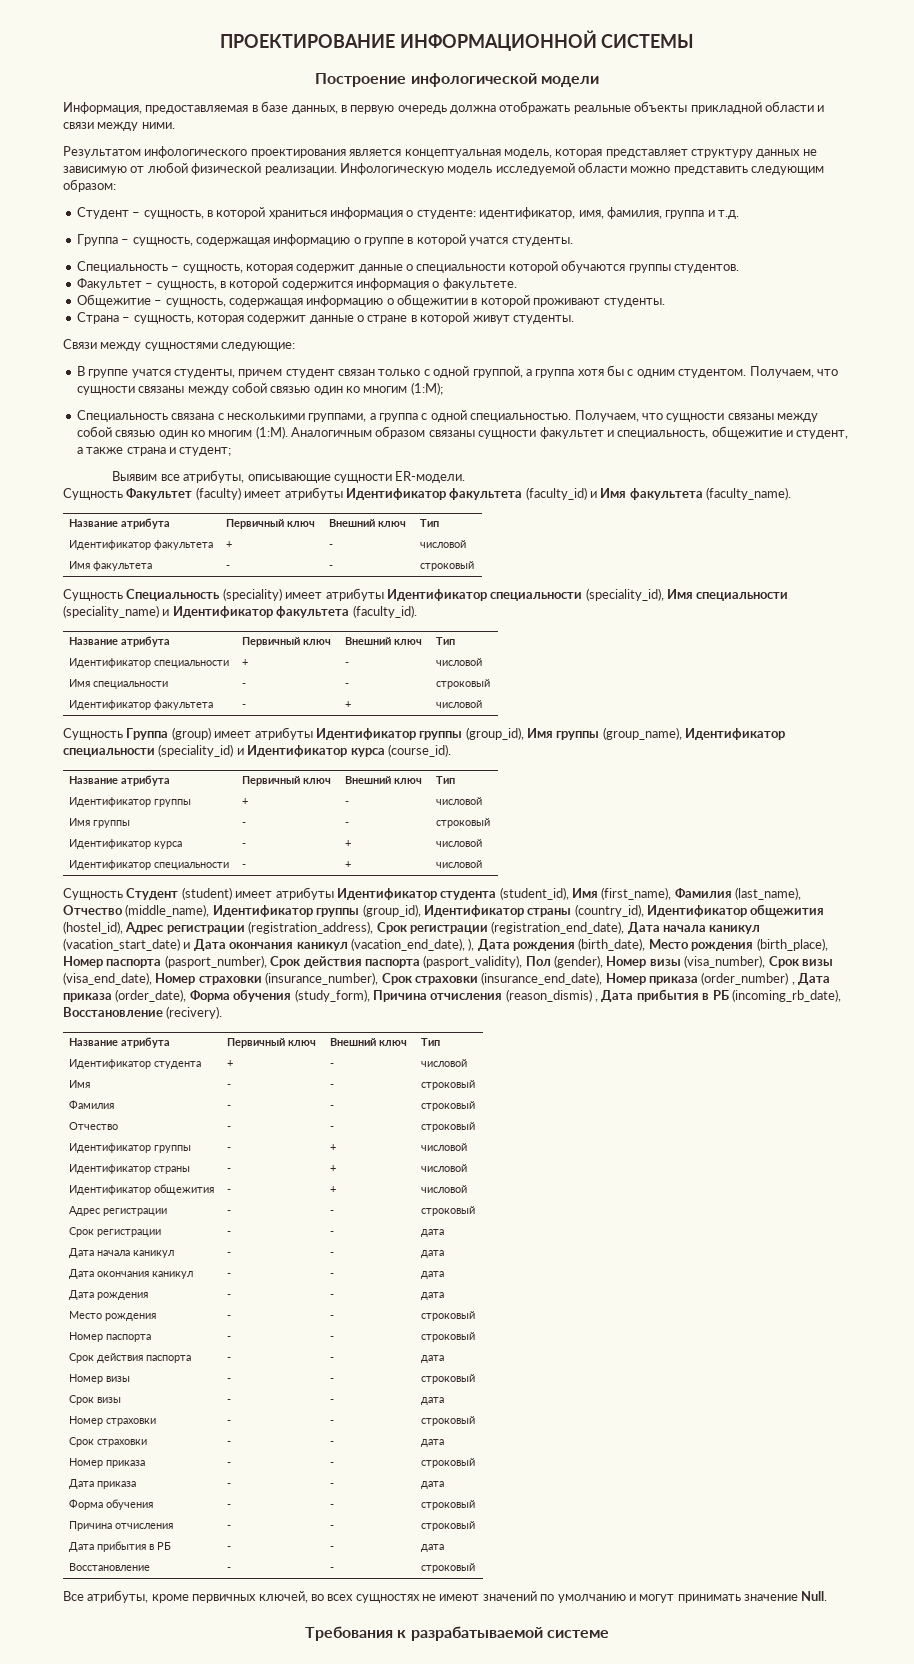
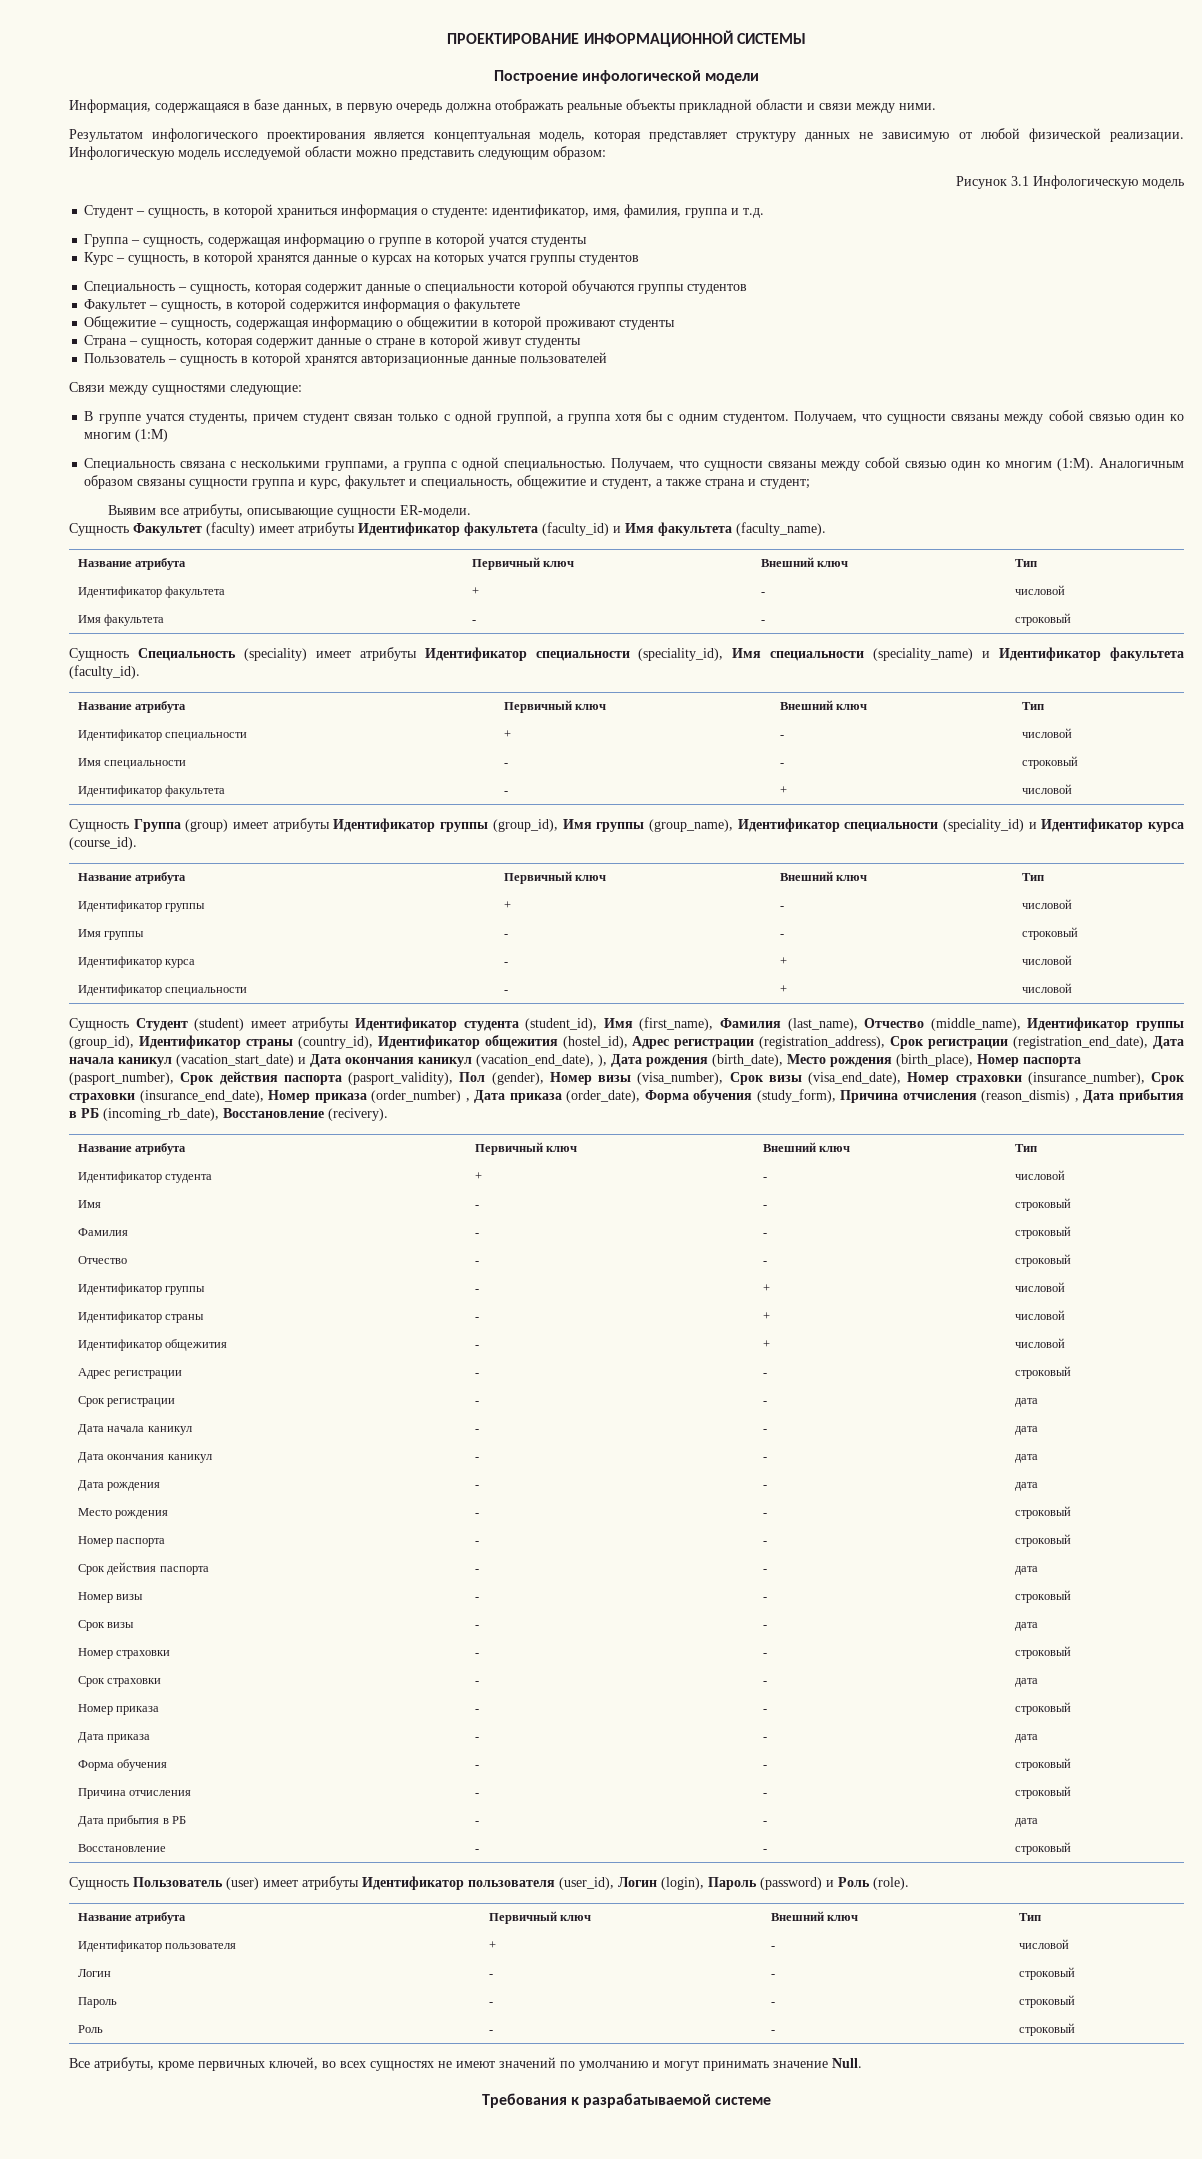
- Информация, предоставляемая в базе данных, в первую очередь должна отображать реальные объекты прикладной области и связи между ними.
+ Информация, содержащаяся в базе данных, в первую очередь должна отображать реальные объекты прикладной области и связи между ними.
+ Рисунок 3.1 Инфологическую модель
- Группа – сущность, содержащая информацию о группе в которой учатся студенты.
+ Группа – сущность, содержащая информацию о группе в которой учатся студенты
+ Курс – сущность, в которой хранятся данные о курсах на которых учатся группы студентов
- Специальность – сущность, которая содержит данные о специальности которой обучаются группы студентов.
+ Специальность – сущность, которая содержит данные о специальности которой обучаются группы студентов
- Факультет – сущность, в которой содержится информация о факультете.
+ Факультет – сущность, в которой содержится информация о факультете
- Общежитие – сущность, содержащая информацию о общежитии в которой проживают студенты.
+ Общежитие – сущность, содержащая информацию о общежитии в которой проживают студенты
- Страна – сущность, которая содержит данные о стране в которой живут студенты.
+ Страна – сущность, которая содержит данные о стране в которой живут студенты
+ Пользователь – сущность в которой хранятся авторизационные данные пользователей
- Получаем, что сущности связаны между собой связью один ко многим (1:М);
+ Получаем, что сущности связаны между собой связью один ко многим (1:М)
- Аналогичным образом связаны сущности факультет и специальность, общежитие и студент, а также страна и студент;
+ Аналогичным образом связаны сущности группа и курс, факультет и специальность, общежитие и студент, а также страна и студент;
+ Сущность Пользователь (user) имеет атрибуты Идентификатор пользователя (user_id), Логин (login), Пароль (password) и Роль (role).
+ Название атрибута | Первичный ключ | Внешний ключ | Тип
+ Идентификатор пользователя | + | - | числовой
+ Логин | - | - | строковый
+ Пароль | - | - | строковый
+ Роль | - | - | строковый

